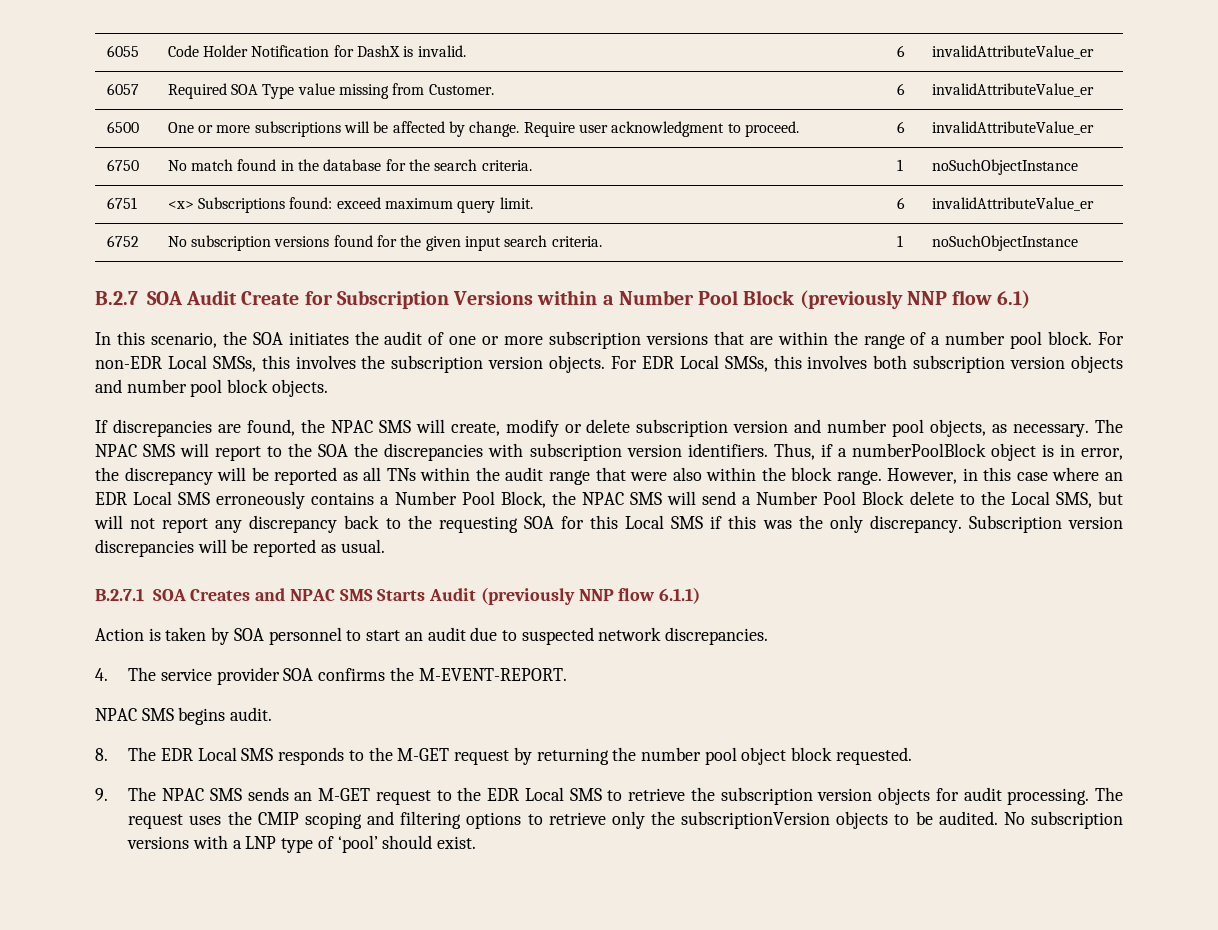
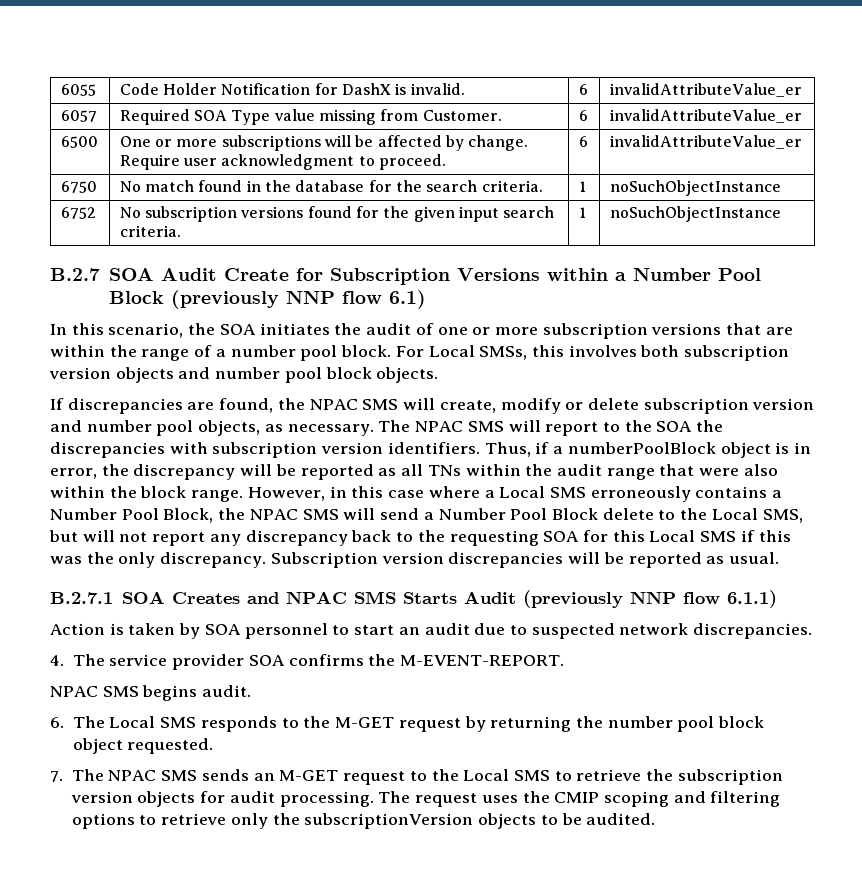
- 6751 | <x> Subscriptions found: exceed maximum query limit. | 6 | invalidAttributeValue_er
- For non-EDR Local SMSs, this involves the subscription version objects. For EDR Local SMSs, this involves both subscription version objects and number pool block objects.
+ For Local SMSs, this involves both subscription version objects and number pool block objects.
- However, in this case where an EDR Local SMS erroneously contains a Number Pool Block, the NPAC SMS will send a Number Pool Block delete to the Local SMS, but will not report any discrepancy back to the requesting SOA for this Local SMS if this was the only discrepancy.
+ However, in this case where a Local SMS erroneously contains a Number Pool Block, the NPAC SMS will send a Number Pool Block delete to the Local SMS, but will not report any discrepancy back to the requesting SOA for this Local SMS if this was the only discrepancy.
- 8. The EDR Local SMS responds to the M-GET request by returning the number pool object block requested.
+ 6. The Local SMS responds to the M-GET request by returning the number pool block object requested.
- 9. The NPAC SMS sends an M-GET request to the EDR Local SMS to retrieve the subscription version objects for audit processing.
+ 7. The NPAC SMS sends an M-GET request to the Local SMS to retrieve the subscription version objects for audit processing.
- No subscription versions with a LNP type of ‘pool’ should exist.

